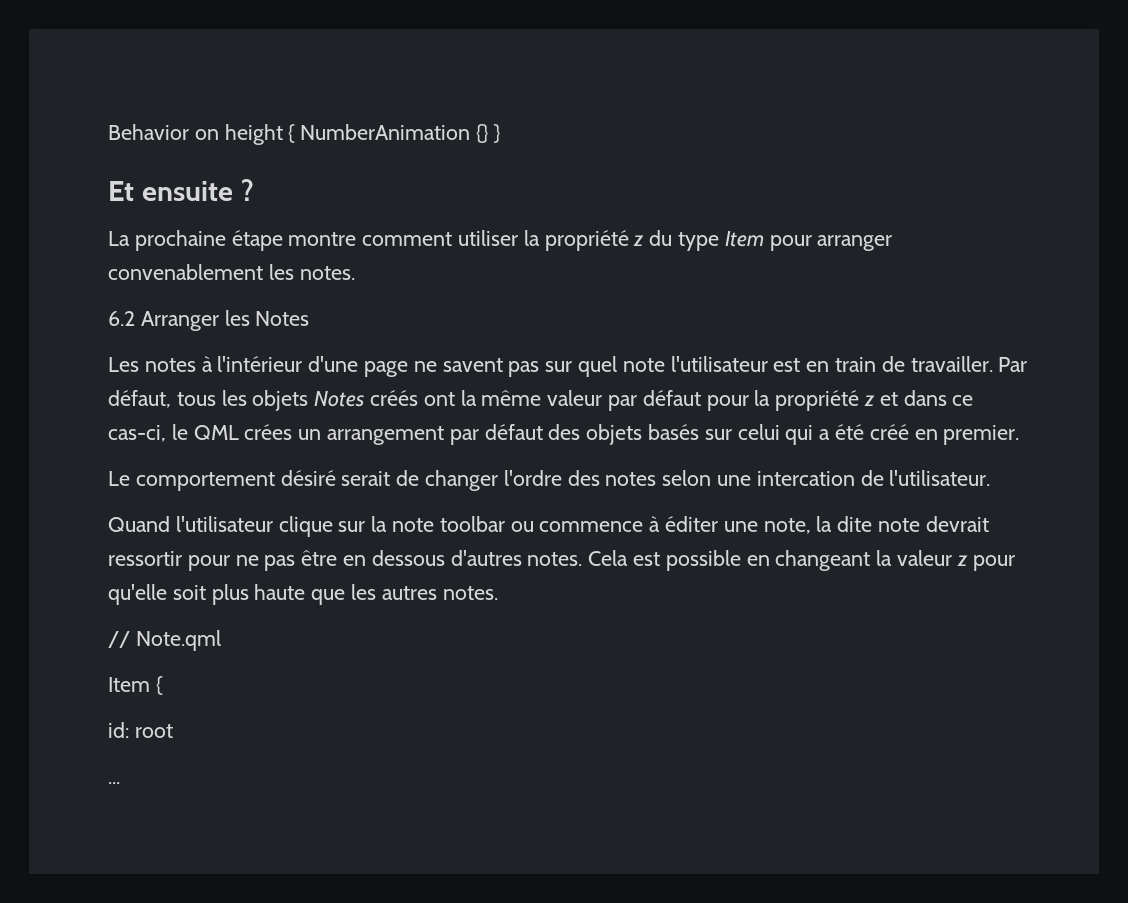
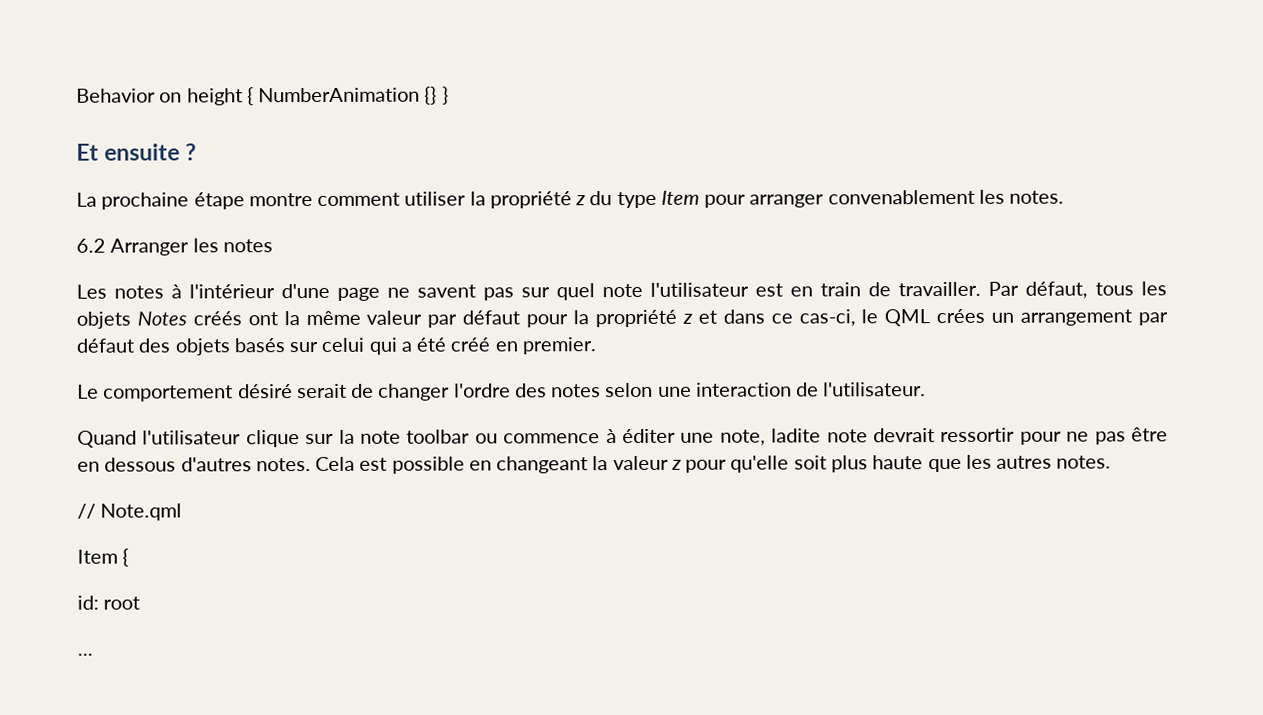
- 6.2 Arranger les Notes
+ 6.2 Arranger les notes
- Le comportement désiré serait de changer l'ordre des notes selon une intercation de l'utilisateur.
+ Le comportement désiré serait de changer l'ordre des notes selon une interaction de l'utilisateur.
- Quand l'utilisateur clique sur la note toolbar ou commence à éditer une note, la dite note devrait ressortir pour ne pas être en dessous d'autres notes.
+ Quand l'utilisateur clique sur la note toolbar ou commence à éditer une note, ladite note devrait ressortir pour ne pas être en dessous d'autres notes.

